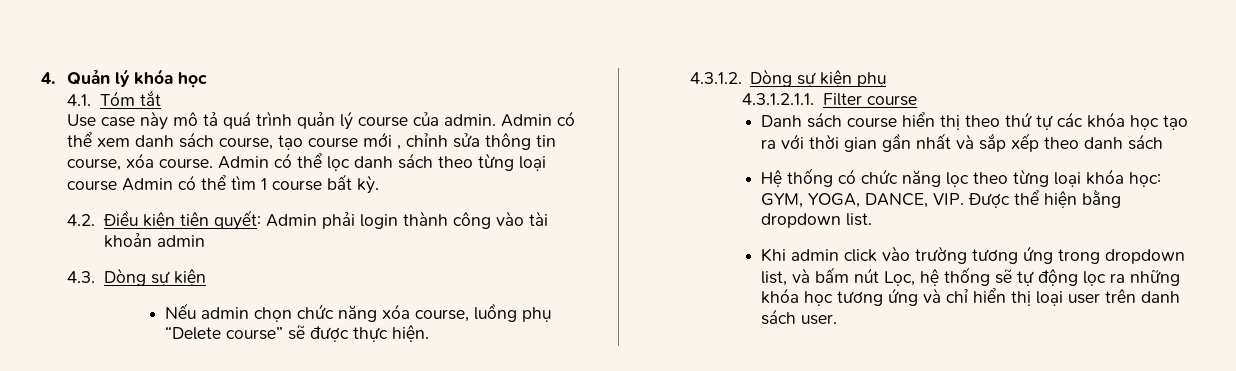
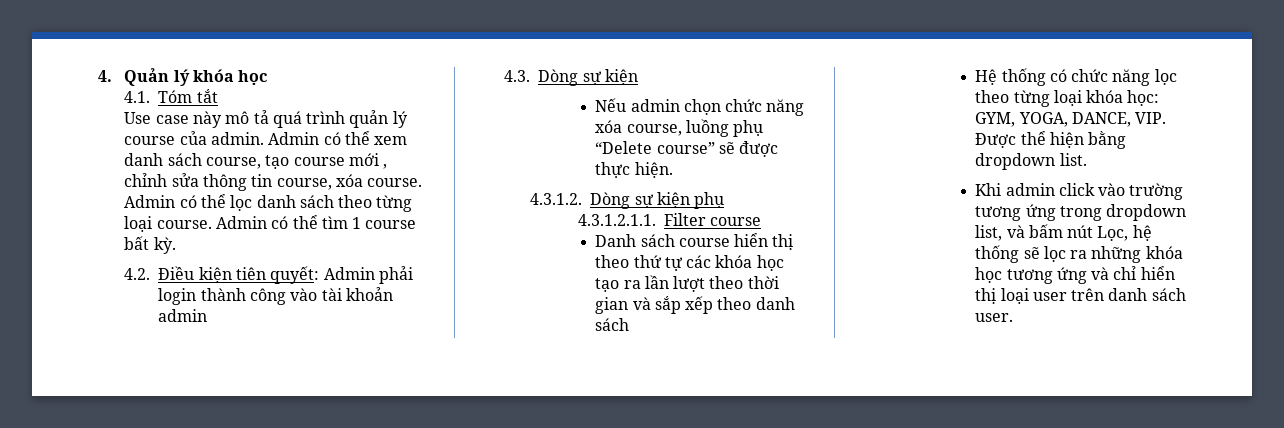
- Admin có thể lọc danh sách theo từng loại course Admin có thể tìm 1 course bất kỳ.
+ Admin có thể lọc danh sách theo từng loại course. Admin có thể tìm 1 course bất kỳ.
- Danh sách course hiển thị theo thứ tự các khóa học tạo ra với thời gian gần nhất và sắp xếp theo danh sách
+ Danh sách course hiển thị theo thứ tự các khóa học tạo ra lần lượt theo thời gian và sắp xếp theo danh sách
- Khi admin click vào trường tương ứng trong dropdown list, và bấm nút Lọc, hệ thống sẽ tự động lọc ra những khóa học tương ứng và chỉ hiển thị loại user trên danh sách user.
+ Khi admin click vào trường tương ứng trong dropdown list, và bấm nút Lọc, hệ thống sẽ lọc ra những khóa học tương ứng và chỉ hiển thị loại user trên danh sách user.

